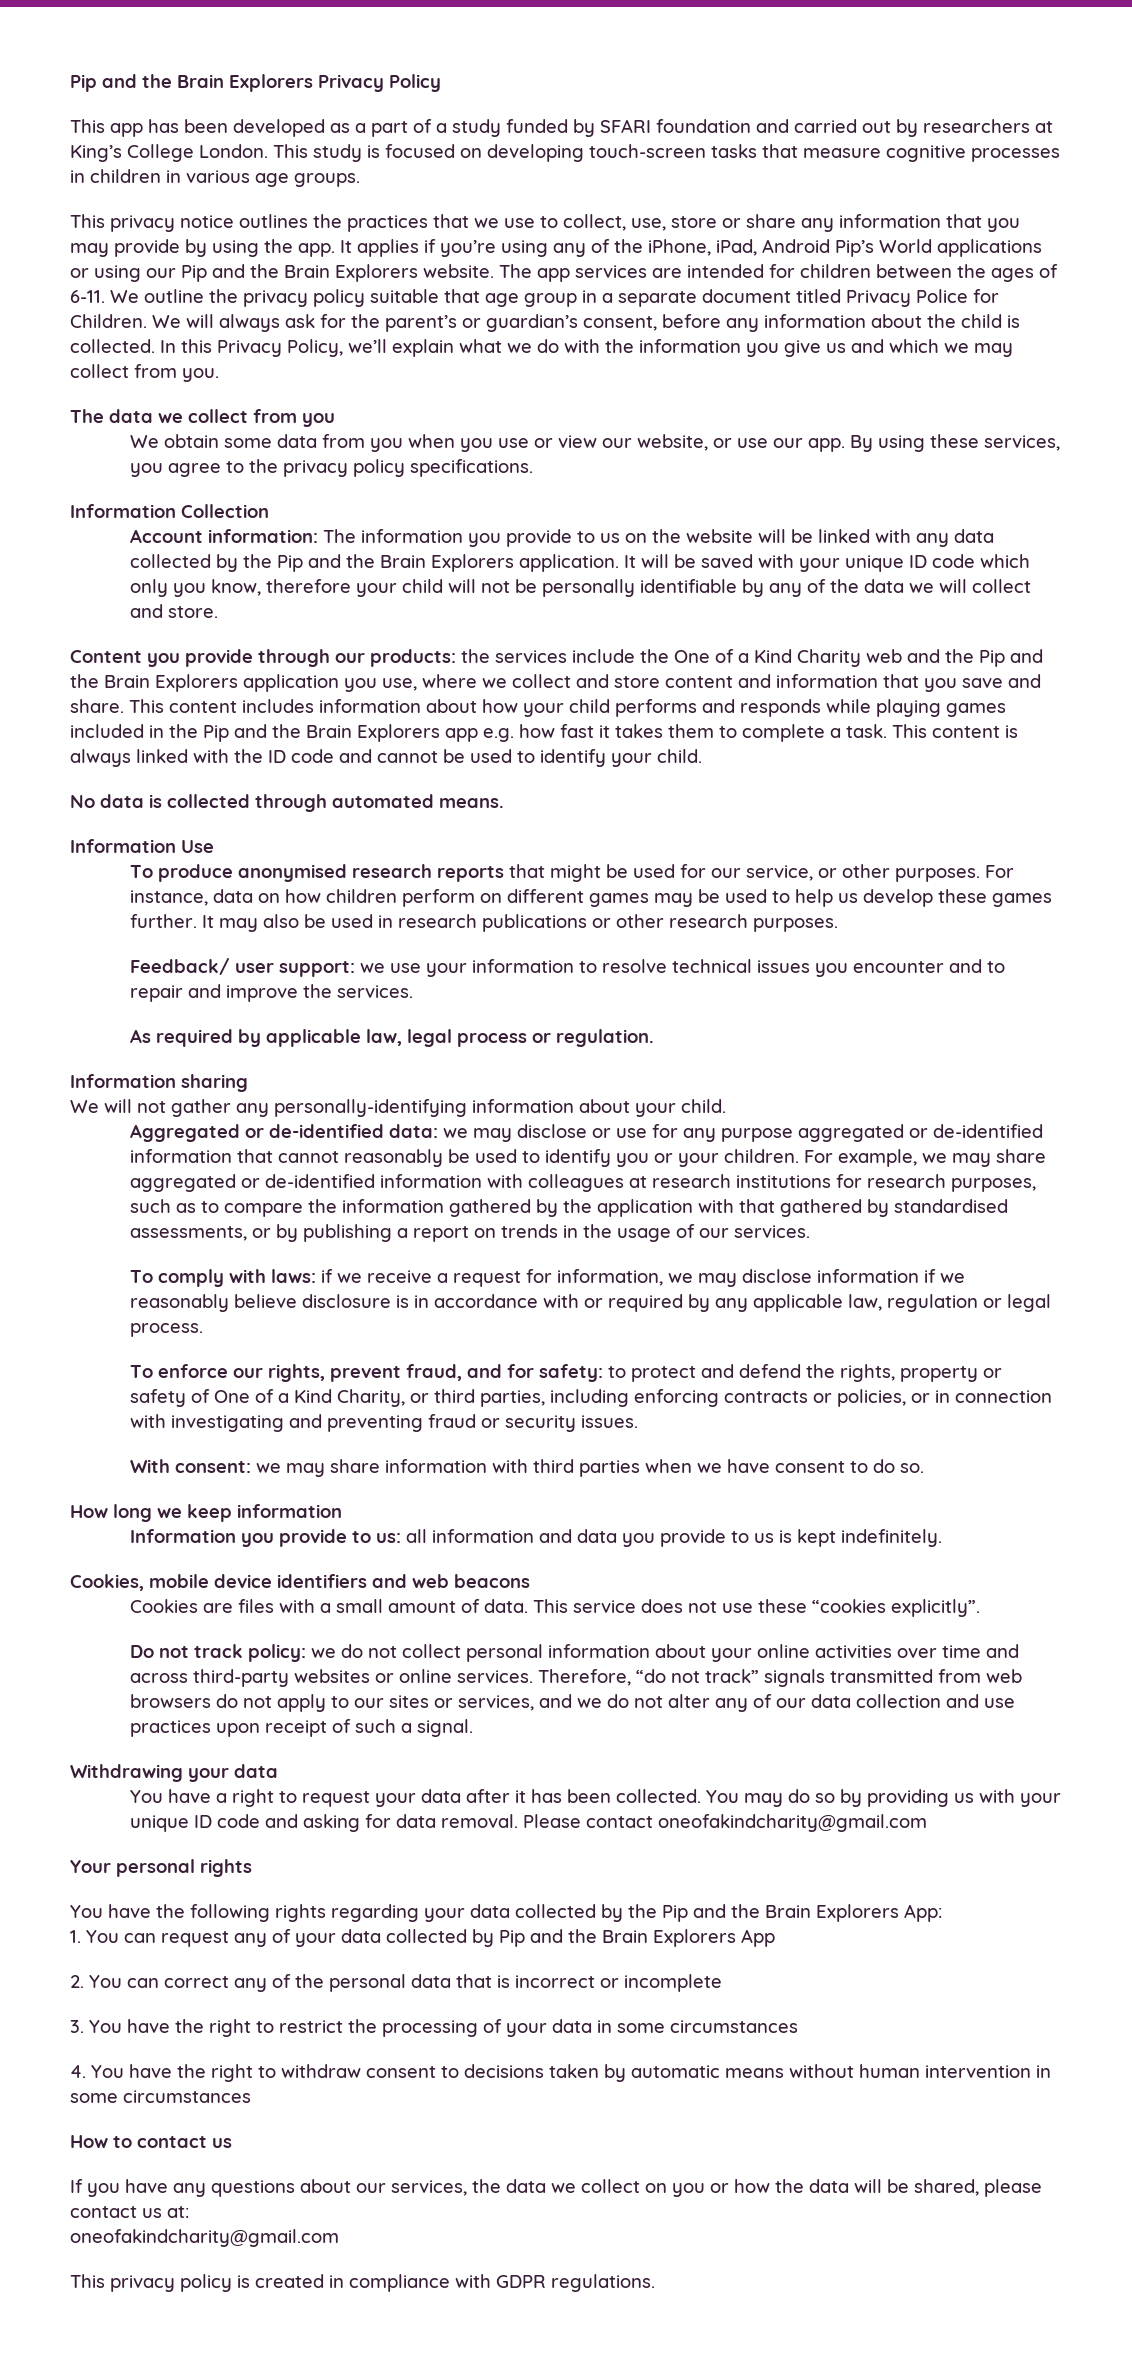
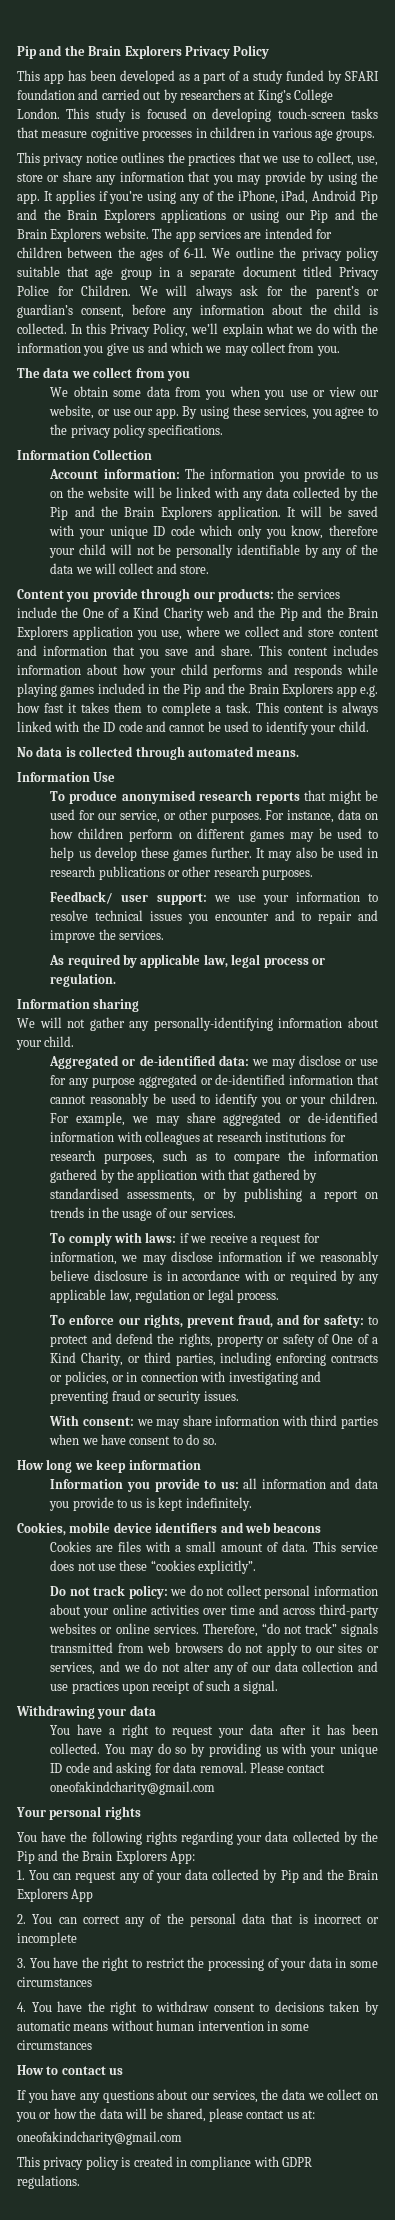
- It applies if you’re using any of the iPhone, iPad, Android Pip’s World applications or using our Pip and the Brain Explorers website.
+ It applies if you’re using any of the iPhone, iPad, Android Pip and the Brain Explorers applications or using our Pip and the Brain Explorers website.

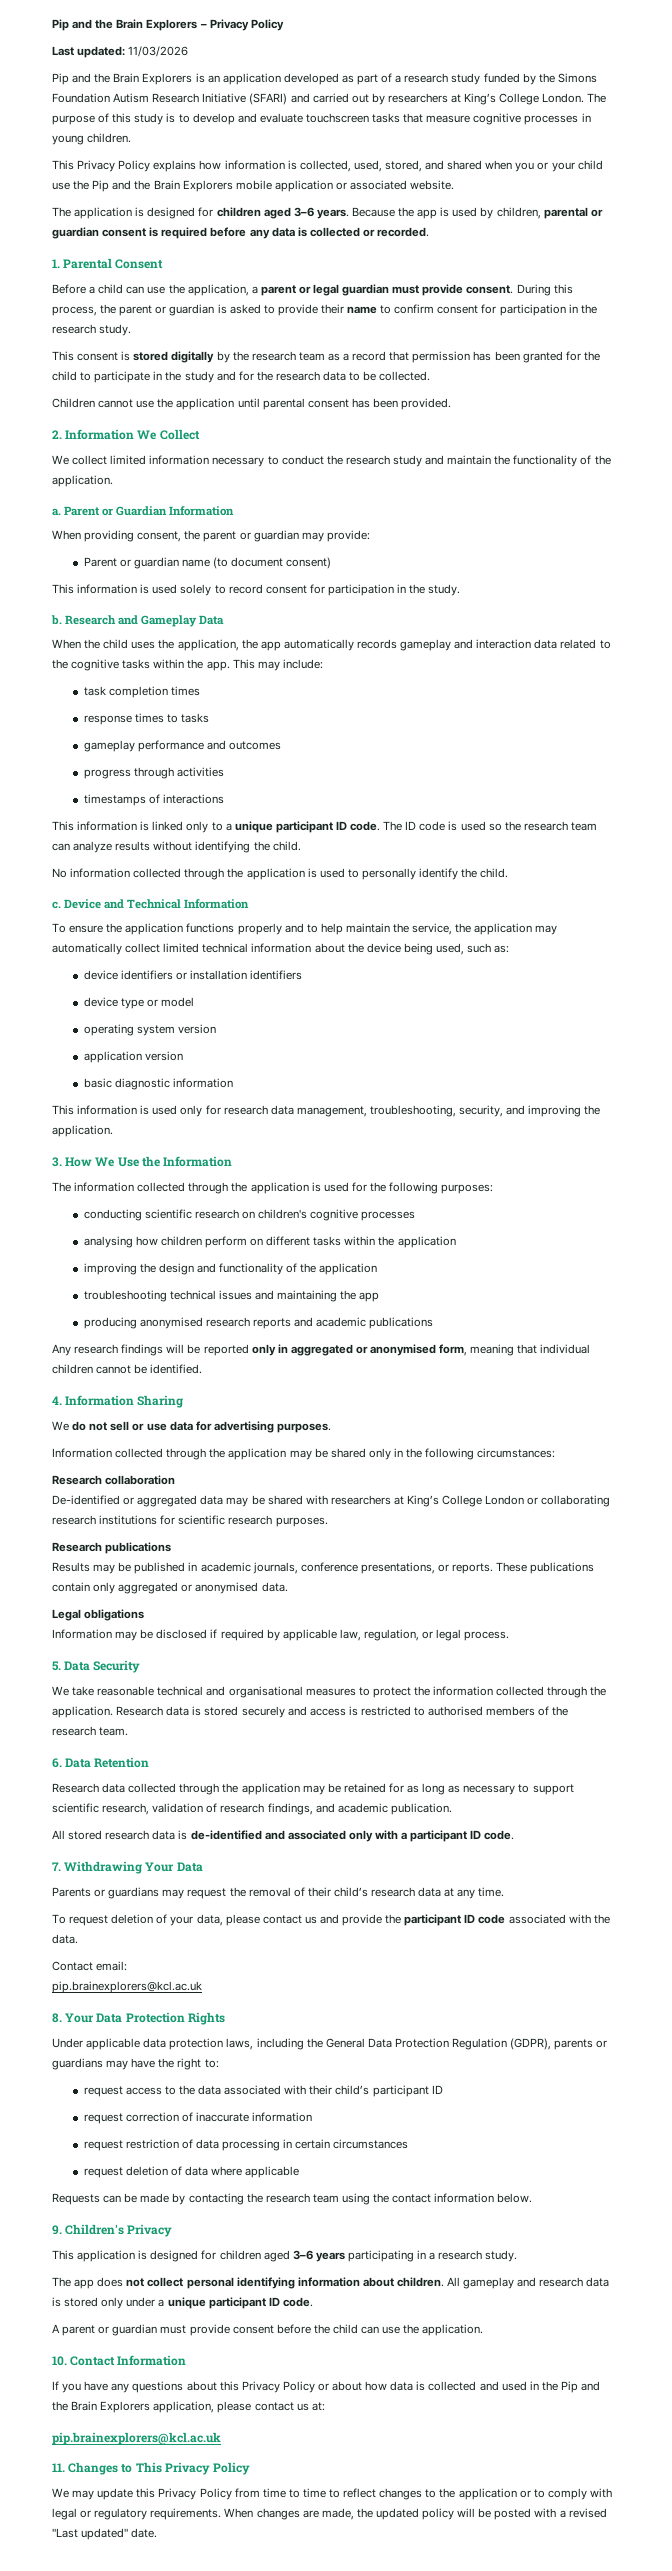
- Pip and the Brain Explorers Privacy Policy
- This app has been developed as a part of a study funded by SFARI foundation and carried out by researchers at King’s College London.
+ Pip and the Brain Explorers – Privacy Policy
+ Last updated: 11/03/2026
+ Pip and the Brain Explorers is an application developed as part of a research study funded by the Simons Foundation Autism Research Initiative (SFARI) and carried out by researchers at King’s College London.
- This study is focused on developing touch-screen tasks that measure cognitive processes in children in various age groups.
- This privacy notice outlines the practices that we use to collect, use, store or share any information that you may provide by using the app. It applies if you’re using any of the iPhone, iPad, Android Pip and the Brain Explorers applications or using our Pip and the Brain Explorers website. The app services are intended for children between the ages of 6-11. We outline the privacy policy suitable that age group in a separate document titled Privacy Police for Children. We will always ask for the parent’s or guardian’s consent, before any information about the child is collected. In this Privacy Policy, we’ll explain what we do with the information you give us and which we may collect from you.
- The data we collect from you
- We obtain some data from you when you use or view our website, or use our app. By using these services, you agree to the privacy policy specifications.
- Information Collection
- Account information: The information you provide to us on the website will be linked with any data collected by the Pip and the Brain Explorers application. It will be saved with your unique ID code which only you know, therefore your child will not be personally identifiable by any of the data we will collect and store.
- Content you provide through our products: the services include the One of a Kind Charity web and the Pip and the Brain Explorers application you use, where we collect and store content and information that you save and share. This content includes information about how your child performs and responds while playing games included in the Pip and the Brain Explorers app e.g. how fast it takes them to complete a task. This content is always linked with the ID code and cannot be used to identify your child.
- No data is collected through automated means.
- Information Use
- To produce anonymised research reports that might be used for our service, or other purposes. For instance, data on how children perform on different games may be used to help us develop these games further. It may also be used in research publications or other research purposes.
- Feedback/ user support: we use your information to resolve technical issues you encounter and to repair and improve the services.
- As required by applicable law, legal process or regulation.
- Information sharing
- We will not gather any personally-identifying information about your child.
- Aggregated or de-identified data: we may disclose or use for any purpose aggregated or de-identified information that cannot reasonably be used to identify you or your children. For example, we may share aggregated or de-identified information with colleagues at research institutions for research purposes, such as to compare the information gathered by the application with that gathered by standardised assessments, or by publishing a report on trends in the usage of our services.
- To comply with laws: if we receive a request for information, we may disclose information if we reasonably believe disclosure is in accordance with or required by any applicable law, regulation or legal process.
- To enforce our rights, prevent fraud, and for safety: to protect and defend the rights, property or safety of One of a Kind Charity, or third parties, including enforcing contracts or policies, or in connection with investigating and preventing fraud or security issues.
- With consent: we may share information with third parties when we have consent to do so.
- How long we keep information
- Information you provide to us: all information and data you provide to us is kept indefinitely.
- Cookies, mobile device identifiers and web beacons
- Cookies are files with a small amount of data. This service does not use these “cookies explicitly”.
- Do not track policy: we do not collect personal information about your online activities over time and across third-party websites or online services. Therefore, “do not track” signals transmitted from web browsers do not apply to our sites or services, and we do not alter any of our data collection and use practices upon receipt of such a signal.
- Withdrawing your data
- You have a right to request your data after it has been collected. You may do so by providing us with your unique ID code and asking for data removal. Please contact oneofakindcharity@gmail.com
- Your personal rights
- You have the following rights regarding your data collected by the Pip and the Brain Explorers App:
- 1. You can request any of your data collected by Pip and the Brain Explorers App
- 2. You can correct any of the personal data that is incorrect or incomplete
- 3. You have the right to restrict the processing of your data in some circumstances
- 4. You have the right to withdraw consent to decisions taken by automatic means without human intervention in some circumstances
- How to contact us
- If you have any questions about our services, the data we collect on you or how the data will be shared, please contact us at:
- oneofakindcharity@gmail.com
- This privacy policy is created in compliance with GDPR regulations.
+ The purpose of this study is to develop and evaluate touchscreen tasks that measure cognitive processes in young children.
+ This Privacy Policy explains how information is collected, used, stored, and shared when you or your child use the Pip and the Brain Explorers mobile application or associated website.
+ The application is designed for children aged 3–6 years. Because the app is used by children, parental or guardian consent is required before any data is collected or recorded.
+ 1. Parental Consent
+ Before a child can use the application, a parent or legal guardian must provide consent. During this process, the parent or guardian is asked to provide their name to confirm consent for participation in the research study.
+ This consent is stored digitally by the research team as a record that permission has been granted for the child to participate in the study and for the research data to be collected.
+ Children cannot use the application until parental consent has been provided.
+ 2. Information We Collect
+ We collect limited information necessary to conduct the research study and maintain the functionality of the application.
+ a. Parent or Guardian Information
+ When providing consent, the parent or guardian may provide:
+ Parent or guardian name (to document consent)
+ This information is used solely to record consent for participation in the study.
+ b. Research and Gameplay Data
+ When the child uses the application, the app automatically records gameplay and interaction data related to the cognitive tasks within the app. This may include:
+ task completion times
+ response times to tasks
+ gameplay performance and outcomes
+ progress through activities
+ timestamps of interactions
+ This information is linked only to a unique participant ID code. The ID code is used so the research team can analyze results without identifying the child.
+ No information collected through the application is used to personally identify the child.
+ c. Device and Technical Information
+ To ensure the application functions properly and to help maintain the service, the application may automatically collect limited technical information about the device being used, such as:
+ device identifiers or installation identifiers
+ device type or model
+ operating system version
+ application version
+ basic diagnostic information
+ This information is used only for research data management, troubleshooting, security, and improving the application.
+ 3. How We Use the Information
+ The information collected through the application is used for the following purposes:
+ conducting scientific research on children's cognitive processes
+ analysing how children perform on different tasks within the application
+ improving the design and functionality of the application
+ troubleshooting technical issues and maintaining the app
+ producing anonymised research reports and academic publications
+ Any research findings will be reported only in aggregated or anonymised form, meaning that individual children cannot be identified.
+ 4. Information Sharing
+ We do not sell or use data for advertising purposes.
+ Information collected through the application may be shared only in the following circumstances:
+ Research collaboration
+ De-identified or aggregated data may be shared with researchers at King’s College London or collaborating research institutions for scientific research purposes.
+ Research publications
+ Results may be published in academic journals, conference presentations, or reports. These publications contain only aggregated or anonymised data.
+ Legal obligations
+ Information may be disclosed if required by applicable law, regulation, or legal process.
+ 5. Data Security
+ We take reasonable technical and organisational measures to protect the information collected through the application. Research data is stored securely and access is restricted to authorised members of the research team.
+ 6. Data Retention
+ Research data collected through the application may be retained for as long as necessary to support scientific research, validation of research findings, and academic publication.
+ All stored research data is de-identified and associated only with a participant ID code.
+ 7. Withdrawing Your Data
+ Parents or guardians may request the removal of their child’s research data at any time.
+ To request deletion of your data, please contact us and provide the participant ID code associated with the data.
+ Contact email:
+ pip.brainexplorers@kcl.ac.uk
+ 8. Your Data Protection Rights
+ Under applicable data protection laws, including the General Data Protection Regulation (GDPR), parents or guardians may have the right to:
+ request access to the data associated with their child’s participant ID
+ request correction of inaccurate information
+ request restriction of data processing in certain circumstances
+ request deletion of data where applicable
+ Requests can be made by contacting the research team using the contact information below.
+ 9. Children's Privacy
+ This application is designed for children aged 3–6 years participating in a research study.
+ The app does not collect personal identifying information about children. All gameplay and research data is stored only under a unique participant ID code.
+ A parent or guardian must provide consent before the child can use the application.
+ 10. Contact Information
+ If you have any questions about this Privacy Policy or about how data is collected and used in the Pip and the Brain Explorers application, please contact us at:
+ pip.brainexplorers@kcl.ac.uk
+ 11. Changes to This Privacy Policy
+ We may update this Privacy Policy from time to time to reflect changes to the application or to comply with legal or regulatory requirements. When changes are made, the updated policy will be posted with a revised "Last updated" date.

